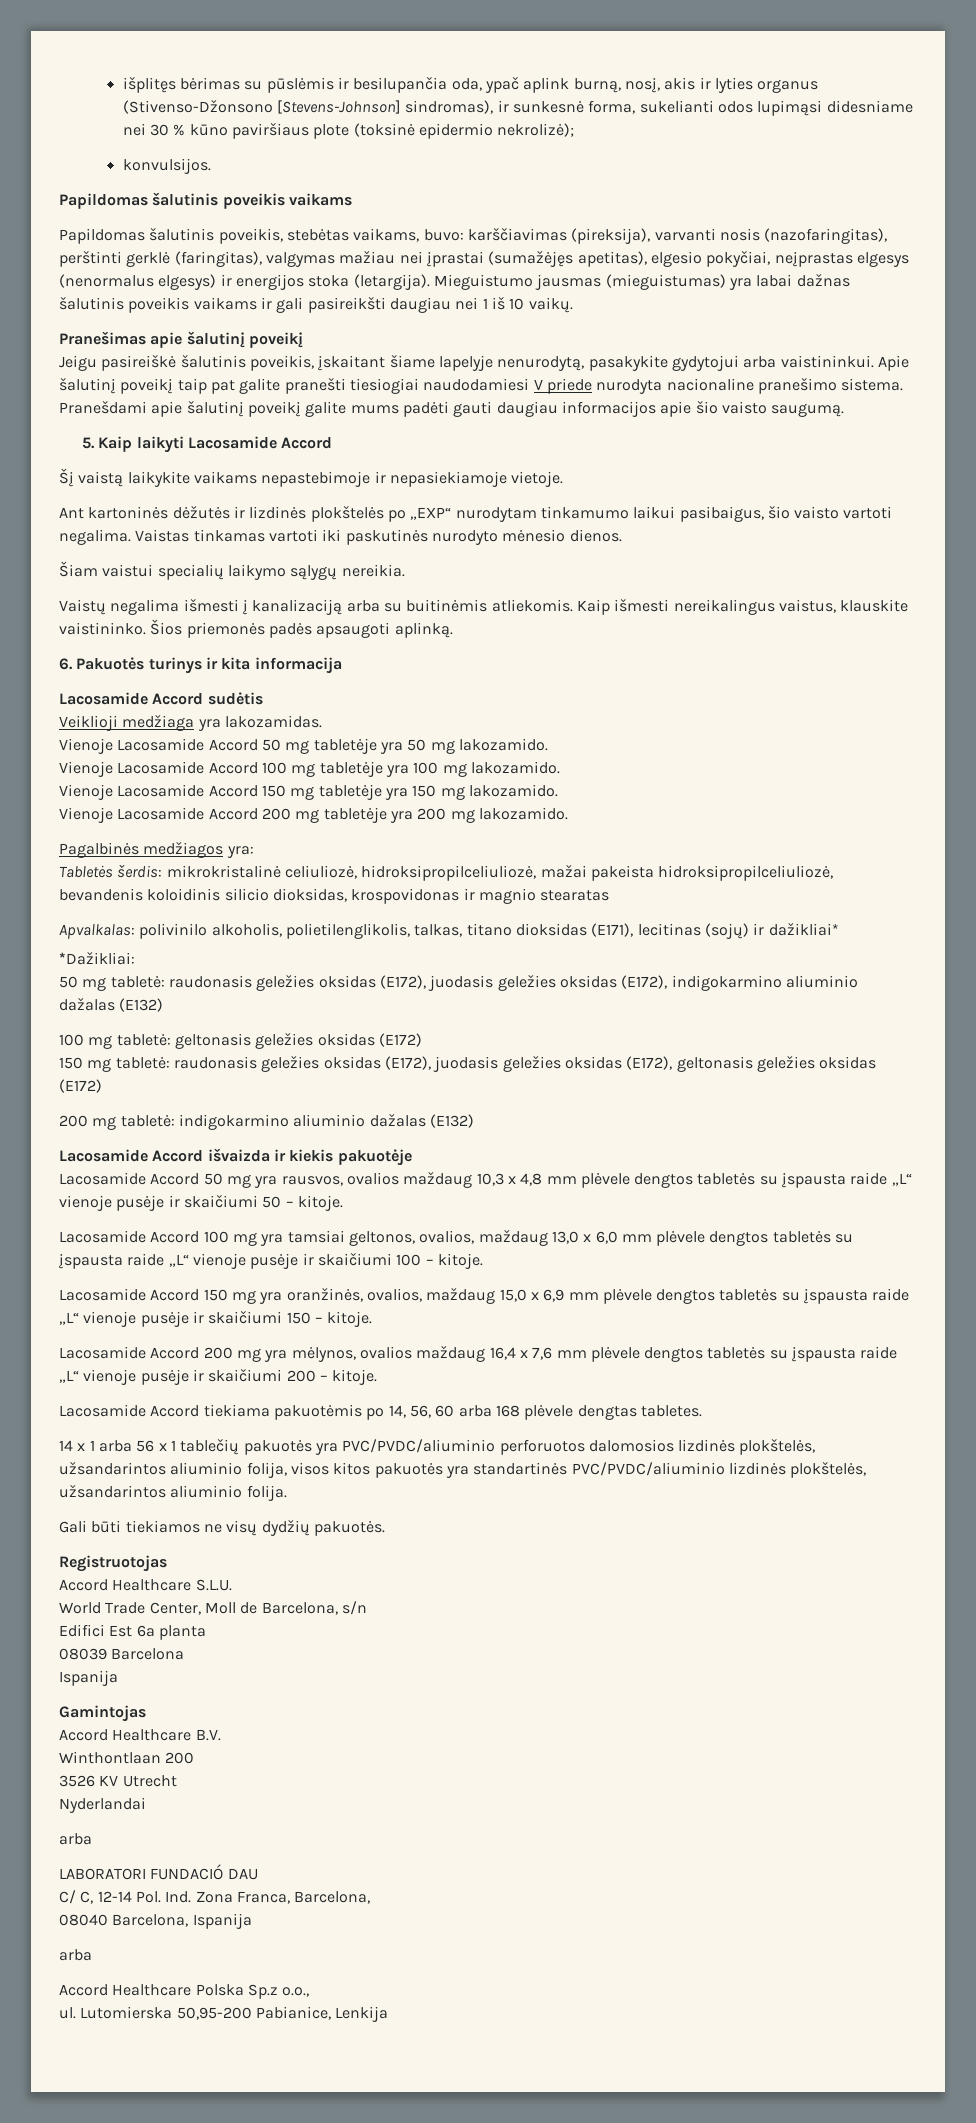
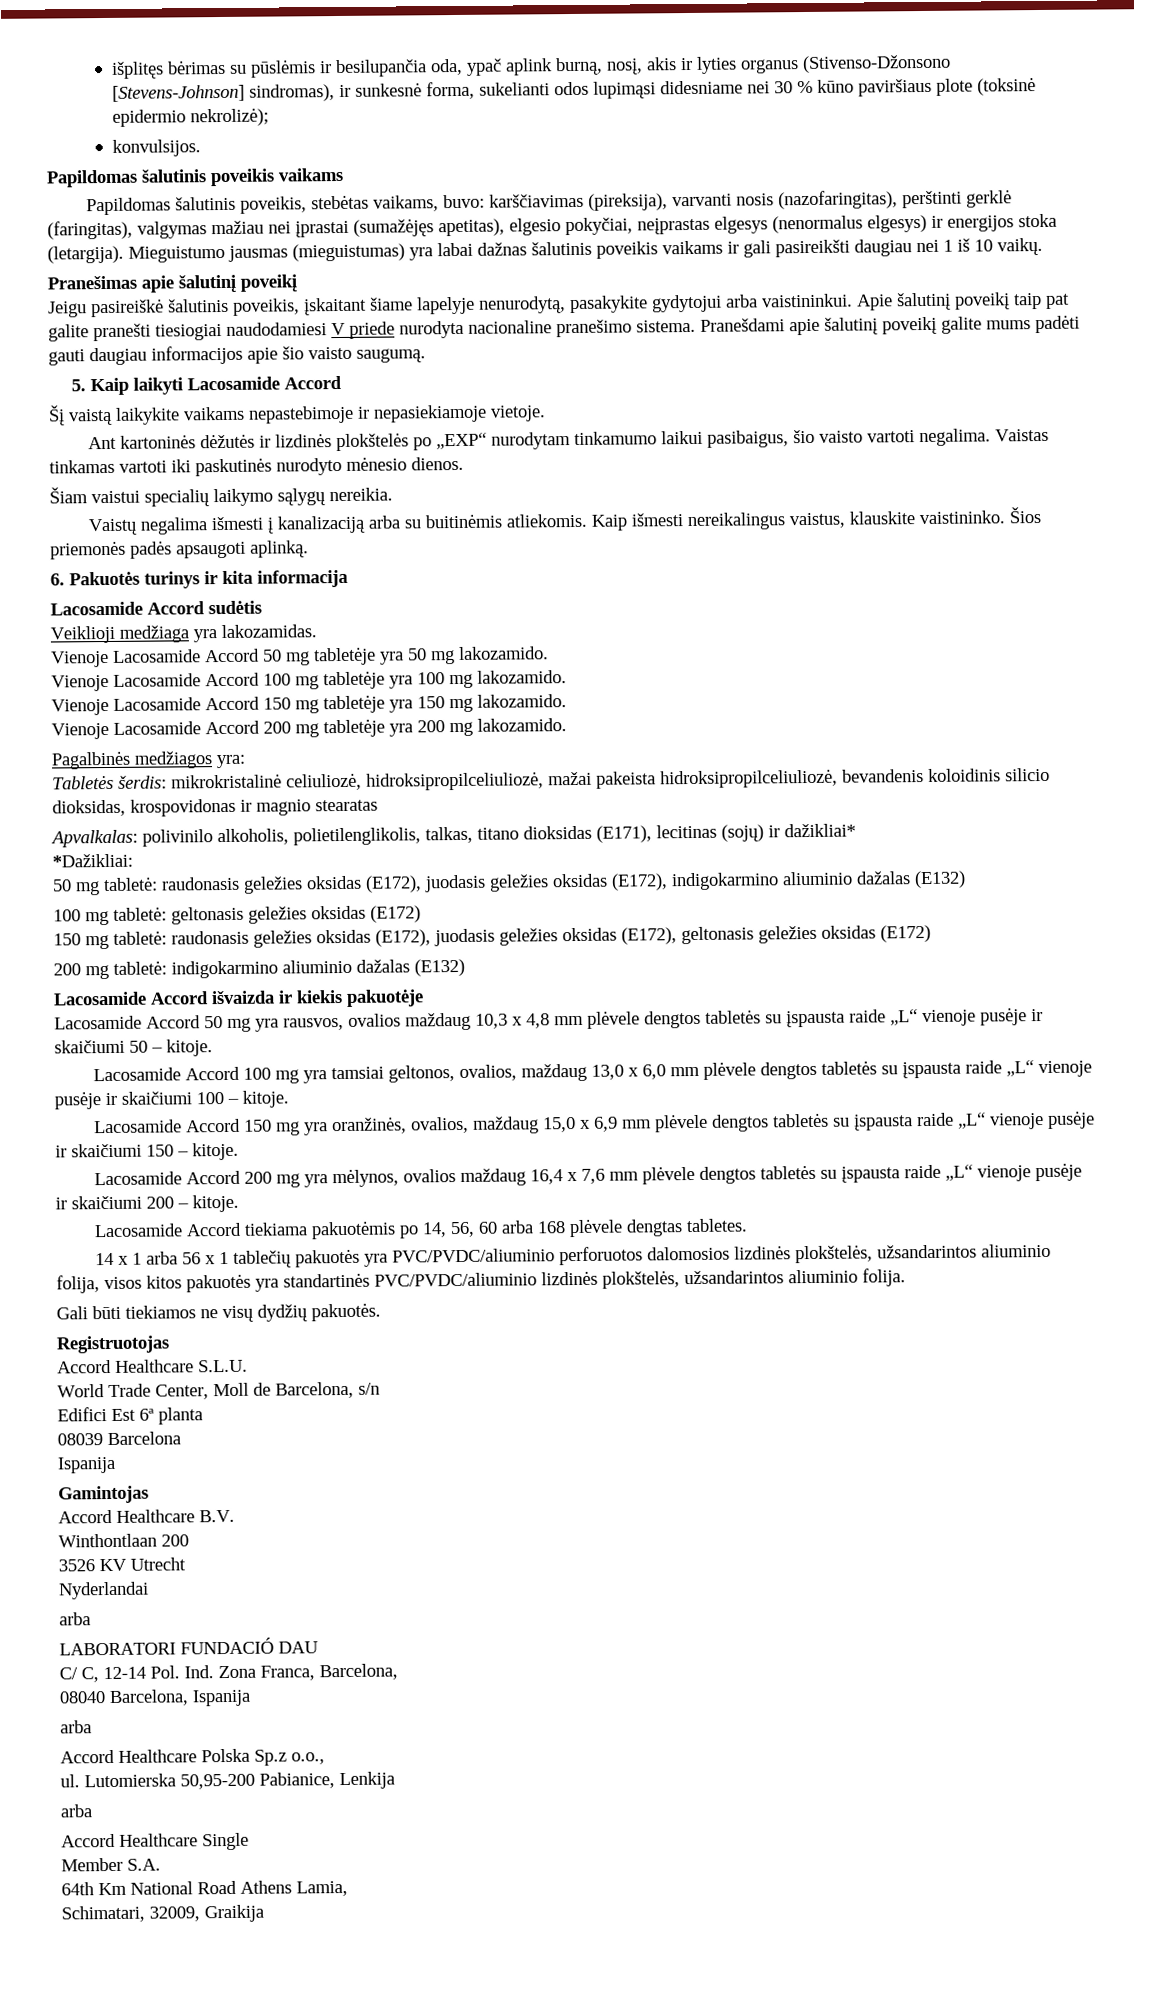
  Lutomierska 50,95-200 Pabianice, Lenkija
+ arba
+ Accord Healthcare Single
+ Member S.A.
+ 64th Km National Road Athens Lamia,
+ Schimatari, 32009, Graikija

